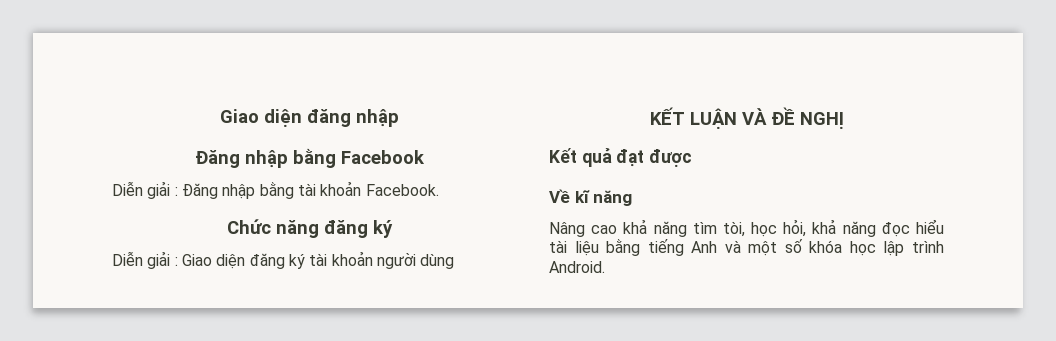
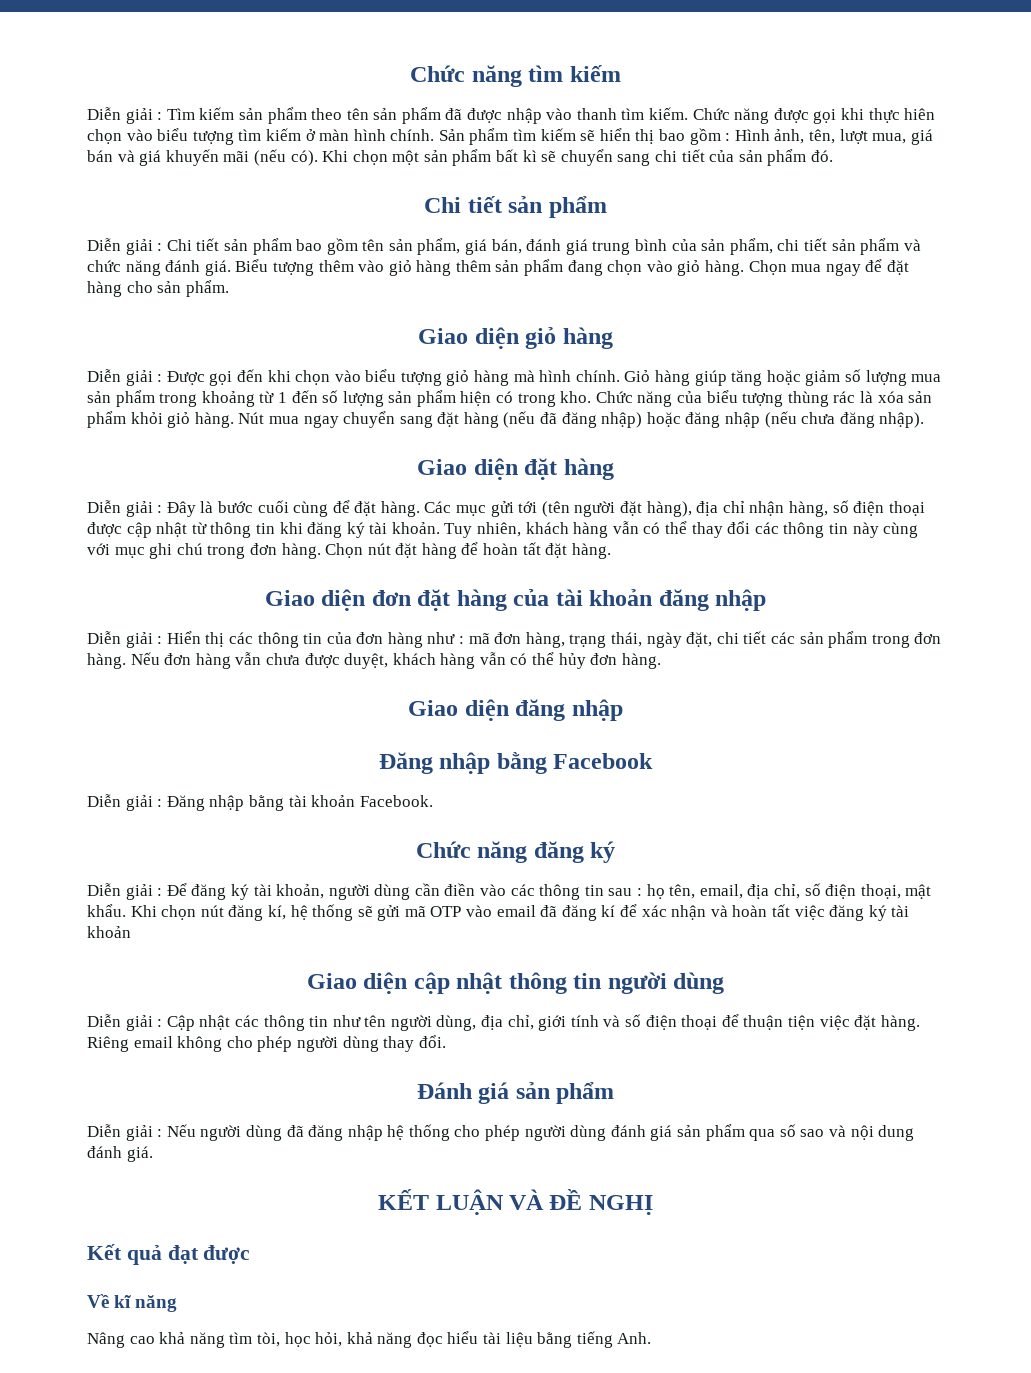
+ Chức năng tìm kiếm
+ Diễn giải : Tìm kiếm sản phẩm theo tên sản phẩm đã được nhập vào thanh tìm kiếm. Chức năng được gọi khi thực hiên chọn vào biểu tượng tìm kiếm ở màn hình chính. Sản phẩm tìm kiếm sẽ hiển thị bao gồm : Hình ảnh, tên, lượt mua, giá bán và giá khuyến mãi (nếu có). Khi chọn một sản phẩm bất kì sẽ chuyển sang chi tiết của sản phẩm đó.
+ Chi tiết sản phẩm
+ Diễn giải : Chi tiết sản phẩm bao gồm tên sản phẩm, giá bán, đánh giá trung bình của sản phẩm, chi tiết sản phẩm và chức năng đánh giá. Biểu tượng thêm vào giỏ hàng thêm sản phẩm đang chọn vào giỏ hàng. Chọn mua ngay để đặt hàng cho sản phẩm.
+ Giao diện giỏ hàng
+ Diễn giải : Được gọi đến khi chọn vào biểu tượng giỏ hàng mà hình chính. Giỏ hàng giúp tăng hoặc giảm số lượng mua sản phẩm trong khoảng từ 1 đến số lượng sản phẩm hiện có trong kho. Chức năng của biểu tượng thùng rác là xóa sản phẩm khỏi giỏ hàng. Nút mua ngay chuyển sang đặt hàng (nếu đã đăng nhập) hoặc đăng nhập (nếu chưa đăng nhập).
+ Giao diện đặt hàng
+ Diễn giải : Đây là bước cuối cùng để đặt hàng. Các mục gửi tới (tên người đặt hàng), địa chỉ nhận hàng, số điện thoại được cập nhật từ thông tin khi đăng ký tài khoản. Tuy nhiên, khách hàng vẫn có thể thay đổi các thông tin này cùng với mục ghi chú trong đơn hàng. Chọn nút đặt hàng để hoàn tất đặt hàng.
+ Giao diện đơn đặt hàng của tài khoản đăng nhập
+ Diễn giải : Hiển thị các thông tin của đơn hàng như : mã đơn hàng, trạng thái, ngày đặt, chi tiết các sản phẩm trong đơn hàng. Nếu đơn hàng vẫn chưa được duyệt, khách hàng vẫn có thể hủy đơn hàng.
- Diễn giải : Giao diện đăng ký tài khoản người dùng
+ Diễn giải : Để đăng ký tài khoản, người dùng cần điền vào các thông tin sau : họ tên, email, địa chỉ, số điện thoại, mật khẩu. Khi chọn nút đăng kí, hệ thống sẽ gửi mã OTP vào email đã đăng kí để xác nhận và hoàn tất việc đăng ký tài khoản
+ Giao diện cập nhật thông tin người dùng
+ Diễn giải : Cập nhật các thông tin như tên người dùng, địa chỉ, giới tính và số điện thoại để thuận tiện việc đặt hàng. Riêng email không cho phép người dùng thay đổi.
+ Đánh giá sản phẩm
+ Diễn giải : Nếu người dùng đã đăng nhập hệ thống cho phép người dùng đánh giá sản phẩm qua số sao và nội dung đánh giá.
- Nâng cao khả năng tìm tòi, học hỏi, khả năng đọc hiểu tài liệu bằng tiếng Anh và một số khóa học lập trình Android.
+ Nâng cao khả năng tìm tòi, học hỏi, khả năng đọc hiểu tài liệu bằng tiếng Anh.

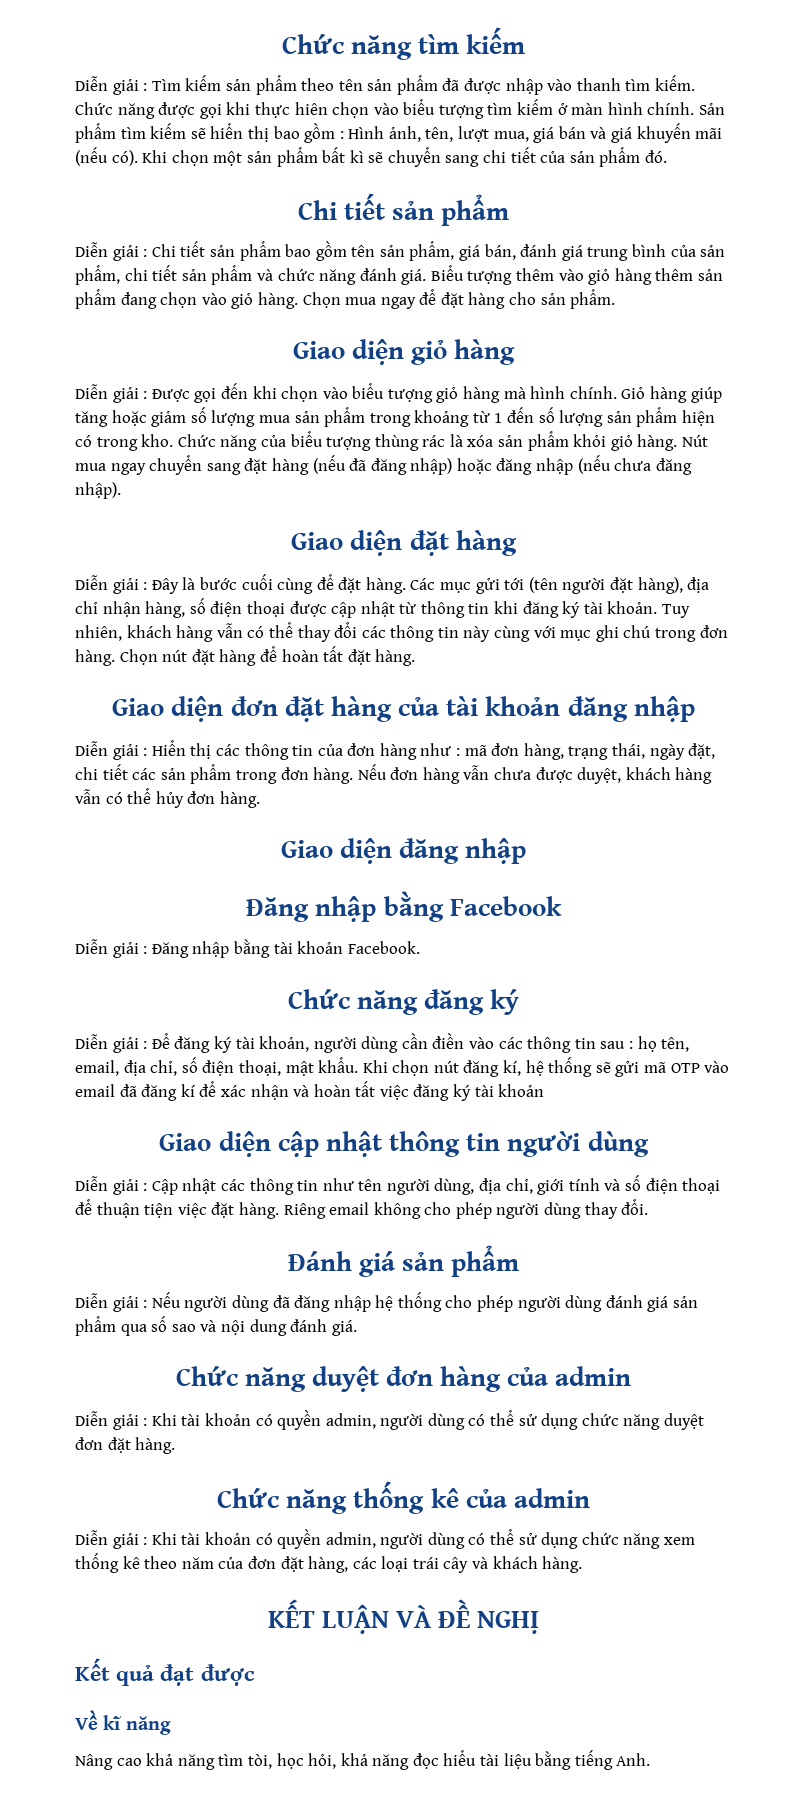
+ Chức năng duyệt đơn hàng của admin
+ Diễn giải : Khi tài khoản có quyền admin, người dùng có thể sử dụng chức năng duyệt đơn đặt hàng.
+ Chức năng thống kê của admin
+ Diễn giải : Khi tài khoản có quyền admin, người dùng có thể sử dụng chức năng xem thống kê theo năm của đơn đặt hàng, các loại trái cây và khách hàng.

